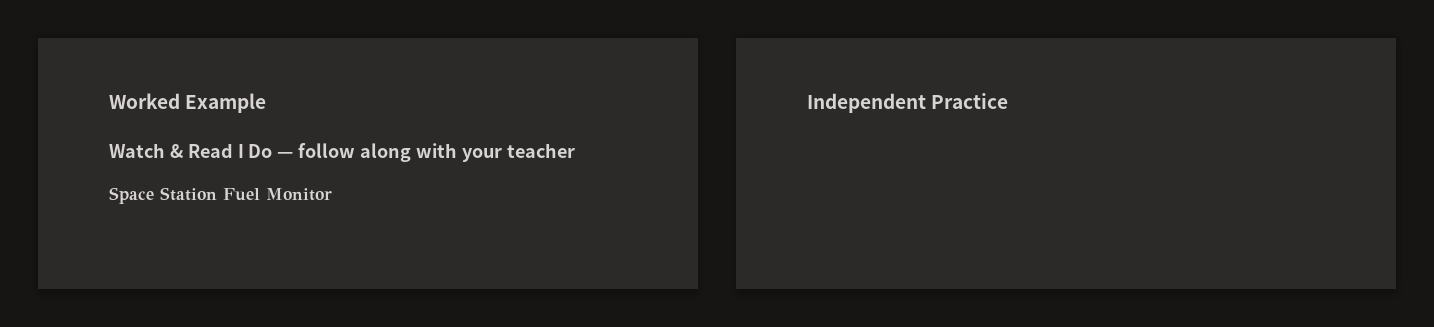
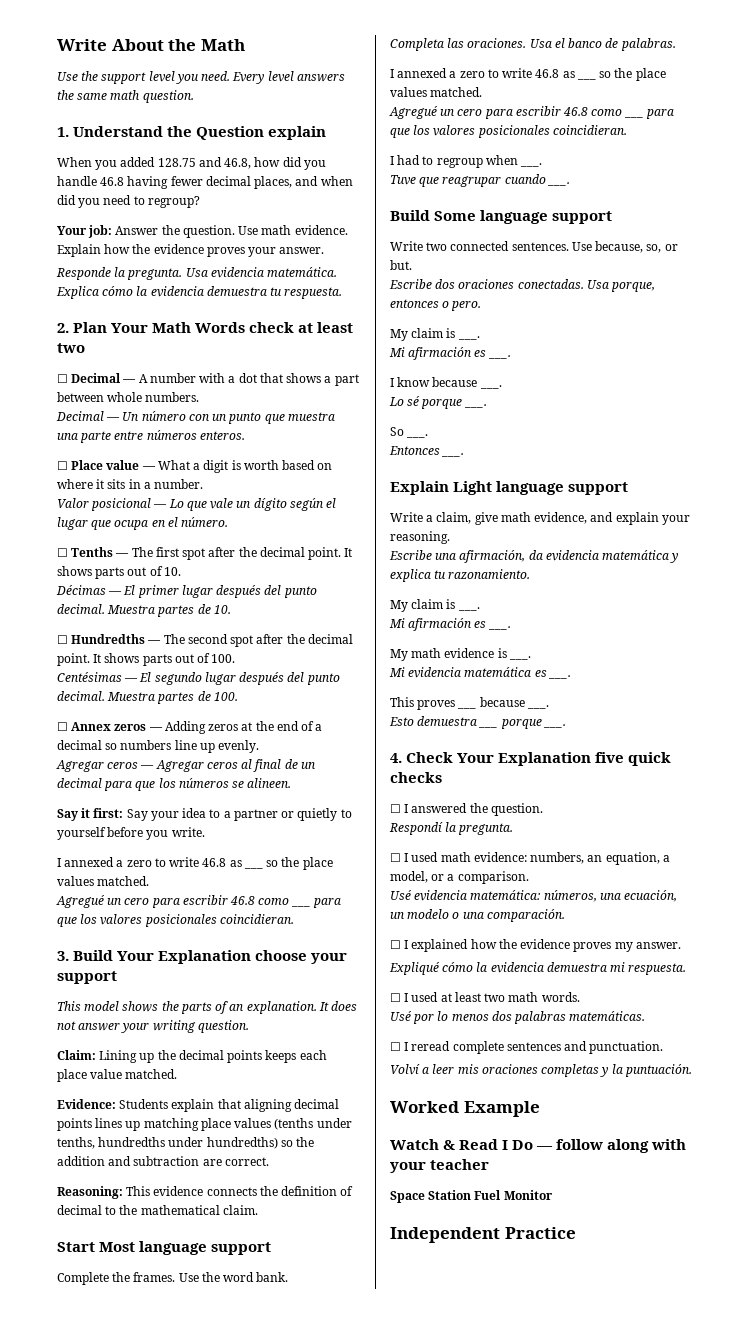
+ Write About the Math
+ Use the support level you need. Every level answers the same math question.
+ 1. Understand the Question explain
+ When you added 128.75 and 46.8, how did you handle 46.8 having fewer decimal places, and when did you need to regroup?
+ Your job: Answer the question. Use math evidence. Explain how the evidence proves your answer.
+ Responde la pregunta. Usa evidencia matemática. Explica cómo la evidencia demuestra tu respuesta.
+ 2. Plan Your Math Words check at least two
+ ☐ Decimal — A number with a dot that shows a part between whole numbers.
+ Decimal — Un número con un punto que muestra una parte entre números enteros.
+ ☐ Place value — What a digit is worth based on where it sits in a number.
+ Valor posicional — Lo que vale un dígito según el lugar que ocupa en el número.
+ ☐ Tenths — The first spot after the decimal point. It shows parts out of 10.
+ Décimas — El primer lugar después del punto decimal. Muestra partes de 10.
+ ☐ Hundredths — The second spot after the decimal point. It shows parts out of 100.
+ Centésimas — El segundo lugar después del punto decimal. Muestra partes de 100.
+ ☐ Annex zeros — Adding zeros at the end of a decimal so numbers line up evenly.
+ Agregar ceros — Agregar ceros al final de un decimal para que los números se alineen.
+ Say it first: Say your idea to a partner or quietly to yourself before you write.
+ I annexed a zero to write 46.8 as ___ so the place values matched.
+ Agregué un cero para escribir 46.8 como ___ para que los valores posicionales coincidieran.
+ 3. Build Your Explanation choose your support
+ This model shows the parts of an explanation. It does not answer your writing question.
+ Claim: Lining up the decimal points keeps each place value matched.
+ Evidence: Students explain that aligning decimal points lines up matching place values (tenths under tenths, hundredths under hundredths) so the addition and subtraction are correct.
+ Reasoning: This evidence connects the definition of decimal to the mathematical claim.
+ Start Most language support
+ Complete the frames. Use the word bank.
+ Completa las oraciones. Usa el banco de palabras.
+ I annexed a zero to write 46.8 as ___ so the place values matched.
+ Agregué un cero para escribir 46.8 como ___ para que los valores posicionales coincidieran.
+ I had to regroup when ___.
+ Tuve que reagrupar cuando ___.
+ Build Some language support
+ Write two connected sentences. Use because, so, or but.
+ Escribe dos oraciones conectadas. Usa porque, entonces o pero.
+ My claim is ___.
+ Mi afirmación es ___.
+ I know because ___.
+ Lo sé porque ___.
+ So ___.
+ Entonces ___.
+ Explain Light language support
+ Write a claim, give math evidence, and explain your reasoning.
+ Escribe una afirmación, da evidencia matemática y explica tu razonamiento.
+ My claim is ___.
+ Mi afirmación es ___.
+ My math evidence is ___.
+ Mi evidencia matemática es ___.
+ This proves ___ because ___.
+ Esto demuestra ___ porque ___.
+ 4. Check Your Explanation five quick checks
+ ☐ I answered the question.
+ Respondí la pregunta.
+ ☐ I used math evidence: numbers, an equation, a model, or a comparison.
+ Usé evidencia matemática: números, una ecuación, un modelo o una comparación.
+ ☐ I explained how the evidence proves my answer.
+ Expliqué cómo la evidencia demuestra mi respuesta.
+ ☐ I used at least two math words.
+ Usé por lo menos dos palabras matemáticas.
+ ☐ I reread complete sentences and punctuation.
+ Volví a leer mis oraciones completas y la puntuación.

